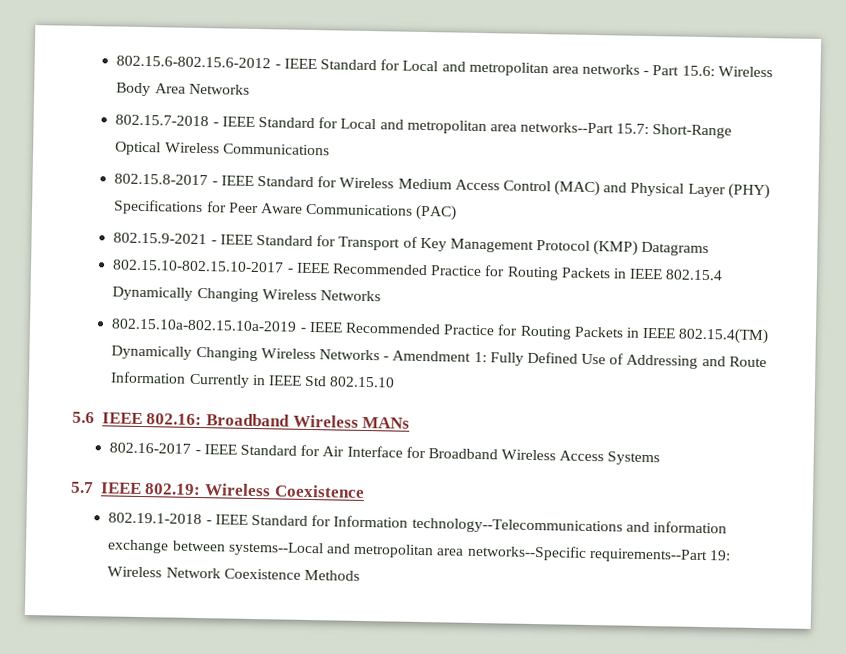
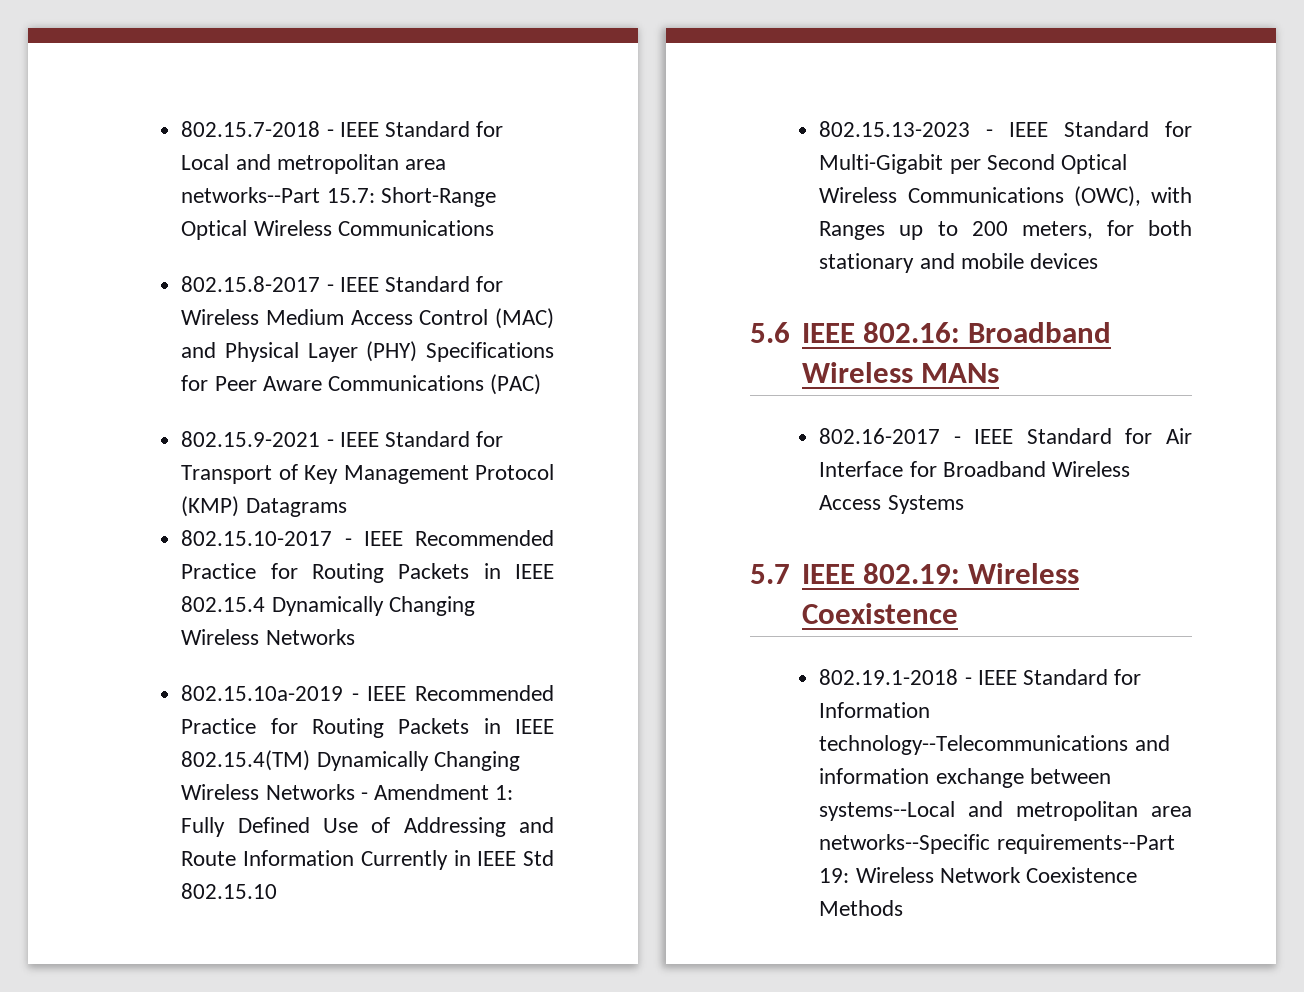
- 802.15.6-802.15.6-2012 - IEEE Standard for Local and metropolitan area networks - Part 15.6: Wireless Body Area Networks
- 802.15.10-802.15.10-2017 - IEEE Recommended Practice for Routing Packets in IEEE 802.15.4 Dynamically Changing Wireless Networks
+ 802.15.10-2017 - IEEE Recommended Practice for Routing Packets in IEEE 802.15.4 Dynamically Changing Wireless Networks
- 802.15.10a-802.15.10a-2019 - IEEE Recommended Practice for Routing Packets in IEEE 802.15.4(TM) Dynamically Changing Wireless Networks - Amendment 1: Fully Defined Use of Addressing and Route Information Currently in IEEE Std 802.15.10
+ 802.15.10a-2019 - IEEE Recommended Practice for Routing Packets in IEEE 802.15.4(TM) Dynamically Changing Wireless Networks - Amendment 1: Fully Defined Use of Addressing and Route Information Currently in IEEE Std 802.15.10
+ 802.15.13-2023 - IEEE Standard for Multi-Gigabit per Second Optical Wireless Communications (OWC), with Ranges up to 200 meters, for both stationary and mobile devices

